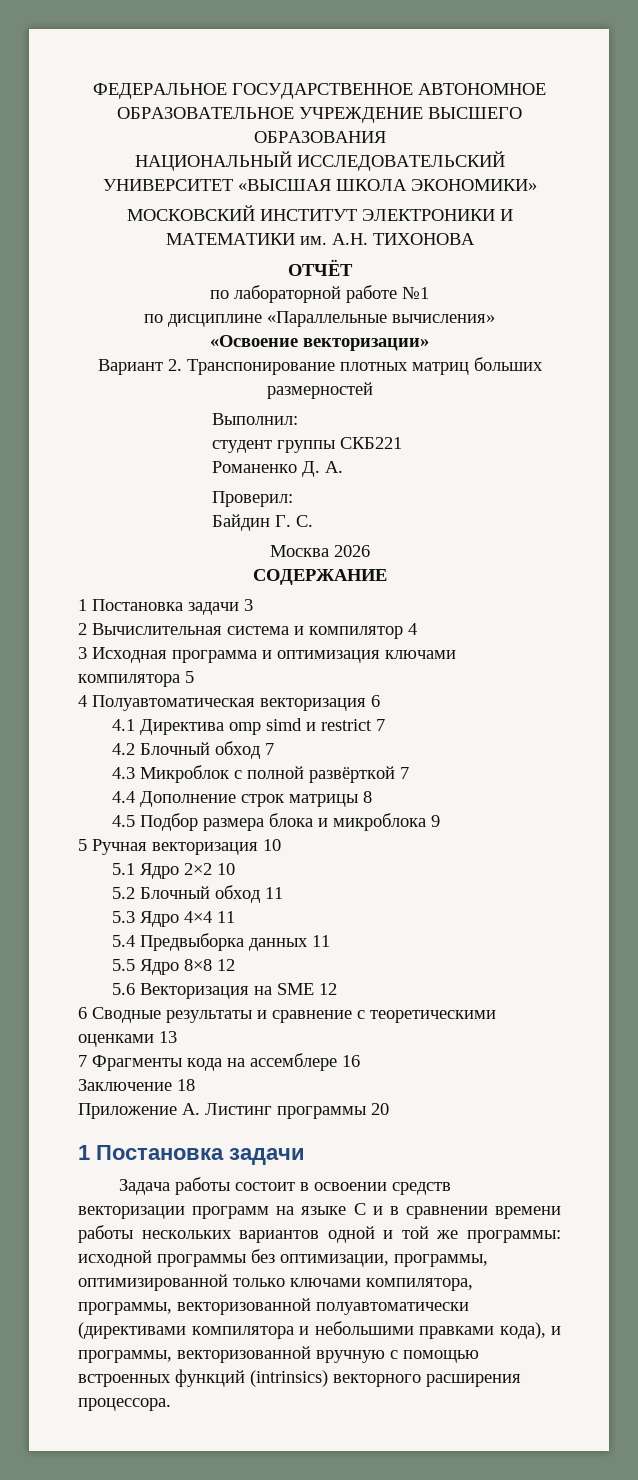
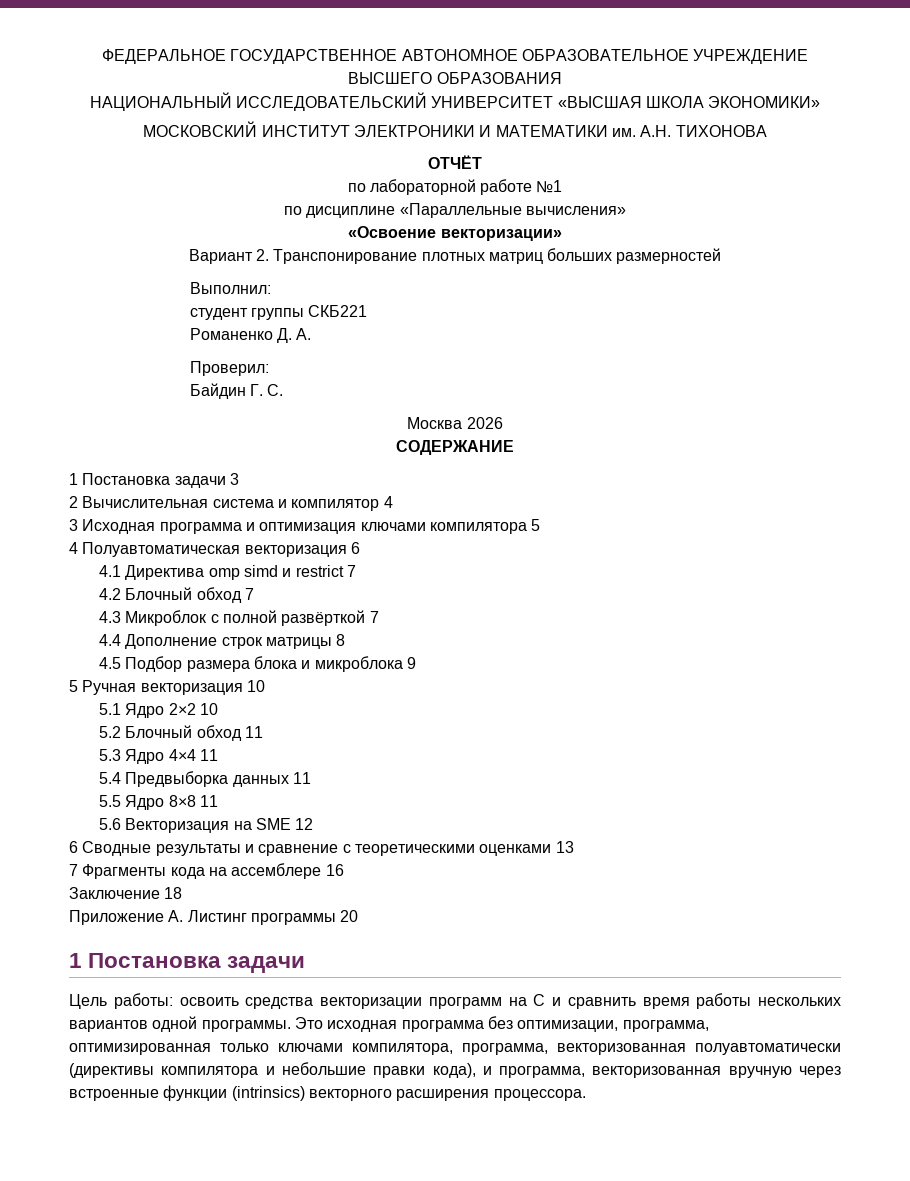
- 5.5 Ядро 8×8 12
+ 5.5 Ядро 8×8 11
- Задача работы состоит в освоении средств векторизации программ на языке C и в сравнении времени работы нескольких вариантов одной и той же программы: исходной программы без оптимизации, программы, оптимизированной только ключами компилятора, программы, векторизованной полуавтоматически (директивами компилятора и небольшими правками кода), и программы, векторизованной вручную с помощью встроенных функций (intrinsics) векторного расширения процессора.
+ Цель работы: освоить средства векторизации программ на C и сравнить время работы нескольких вариантов одной программы. Это исходная программа без оптимизации, программа, оптимизированная только ключами компилятора, программа, векторизованная полуавтоматически (директивы компилятора и небольшие правки кода), и программа, векторизованная вручную через встроенные функции (intrinsics) векторного расширения процессора.

